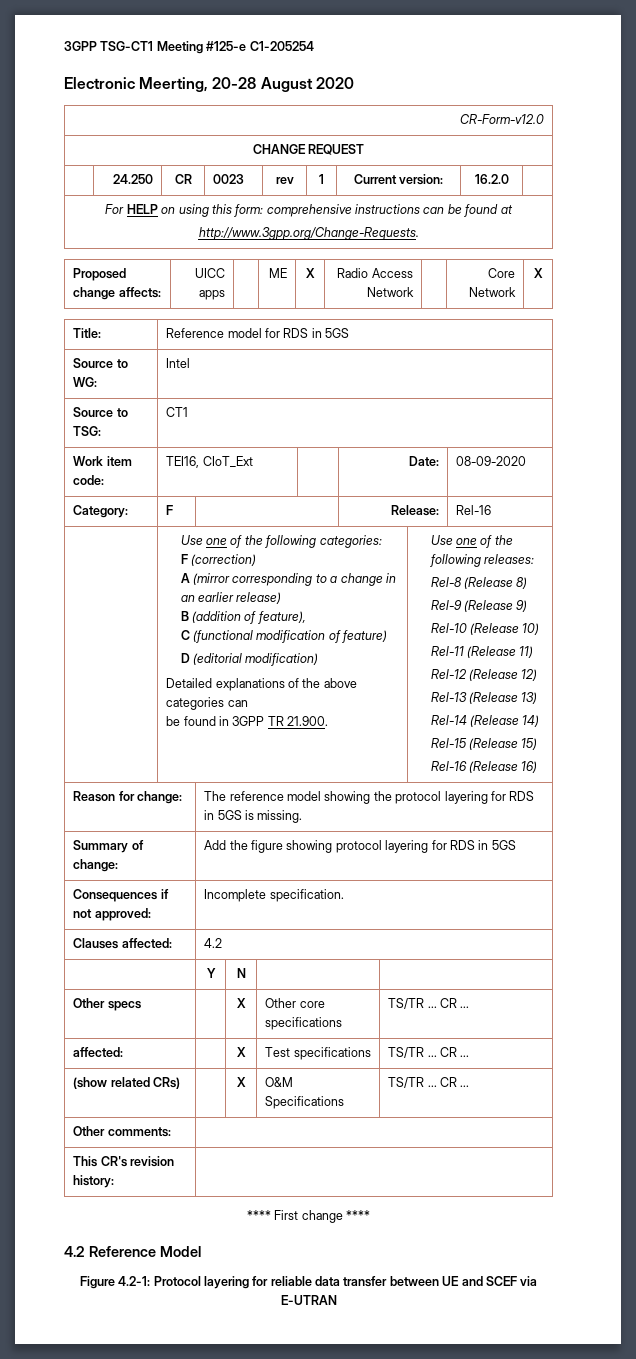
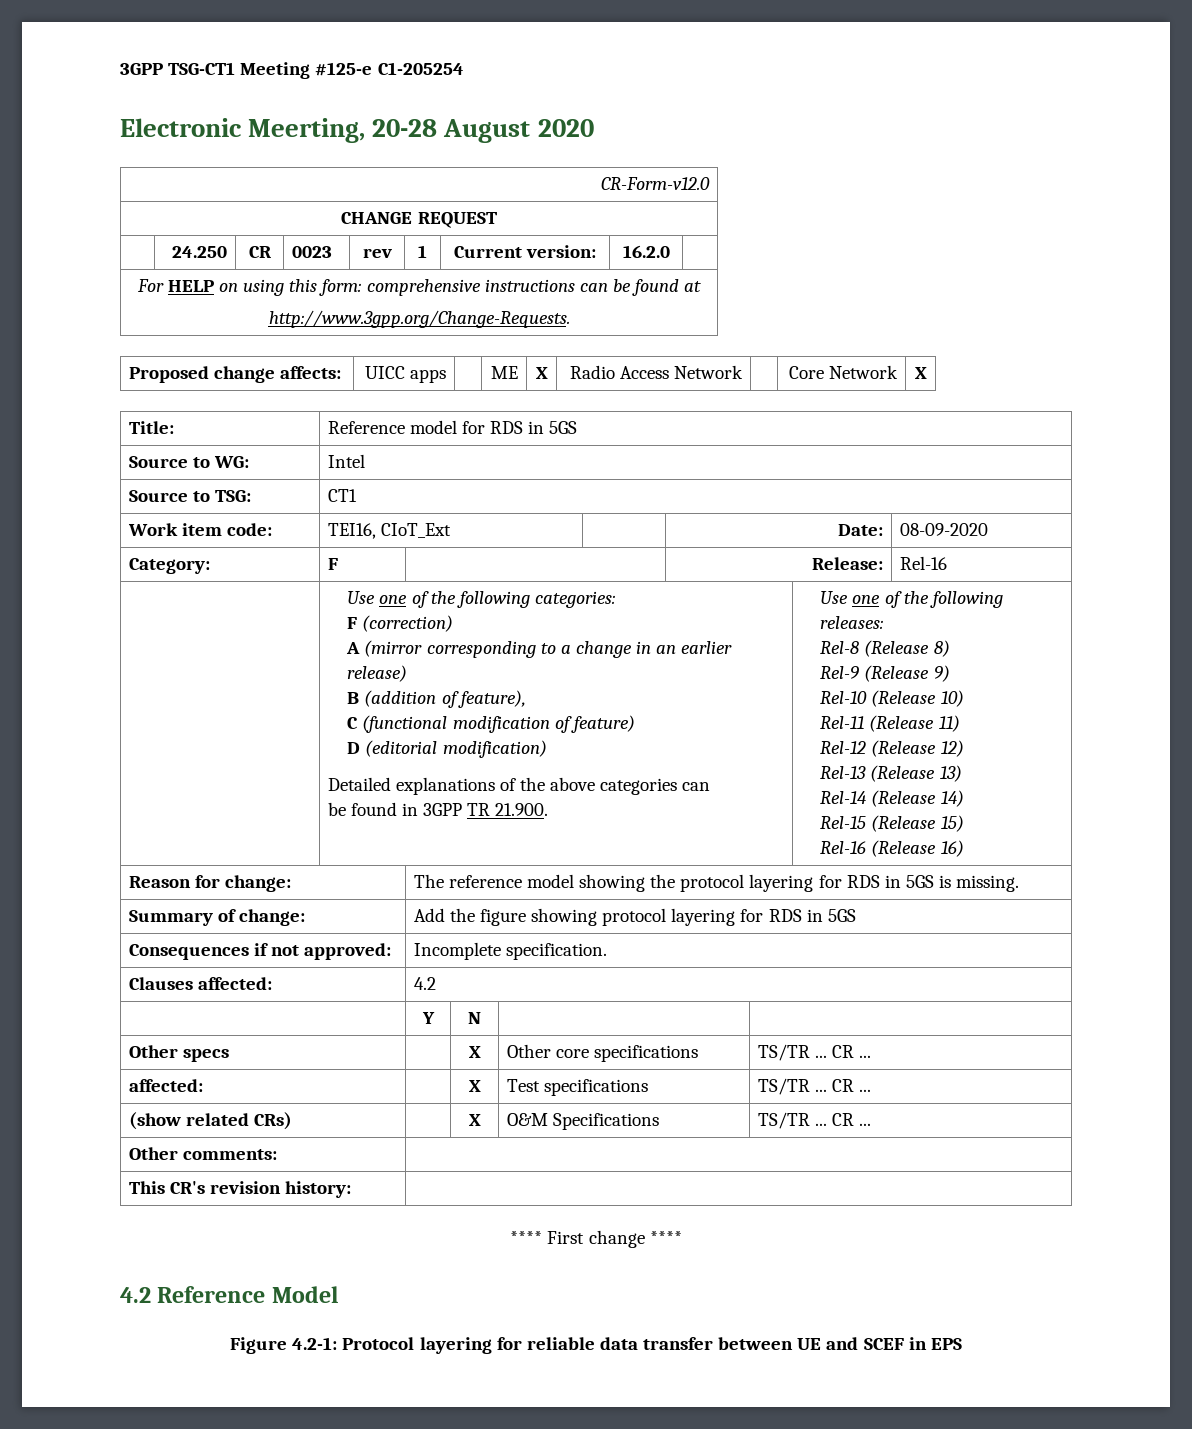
- Figure 4.2-1: Protocol layering for reliable data transfer between UE and SCEF via E-UTRAN
+ Figure 4.2-1: Protocol layering for reliable data transfer between UE and SCEF in EPS

